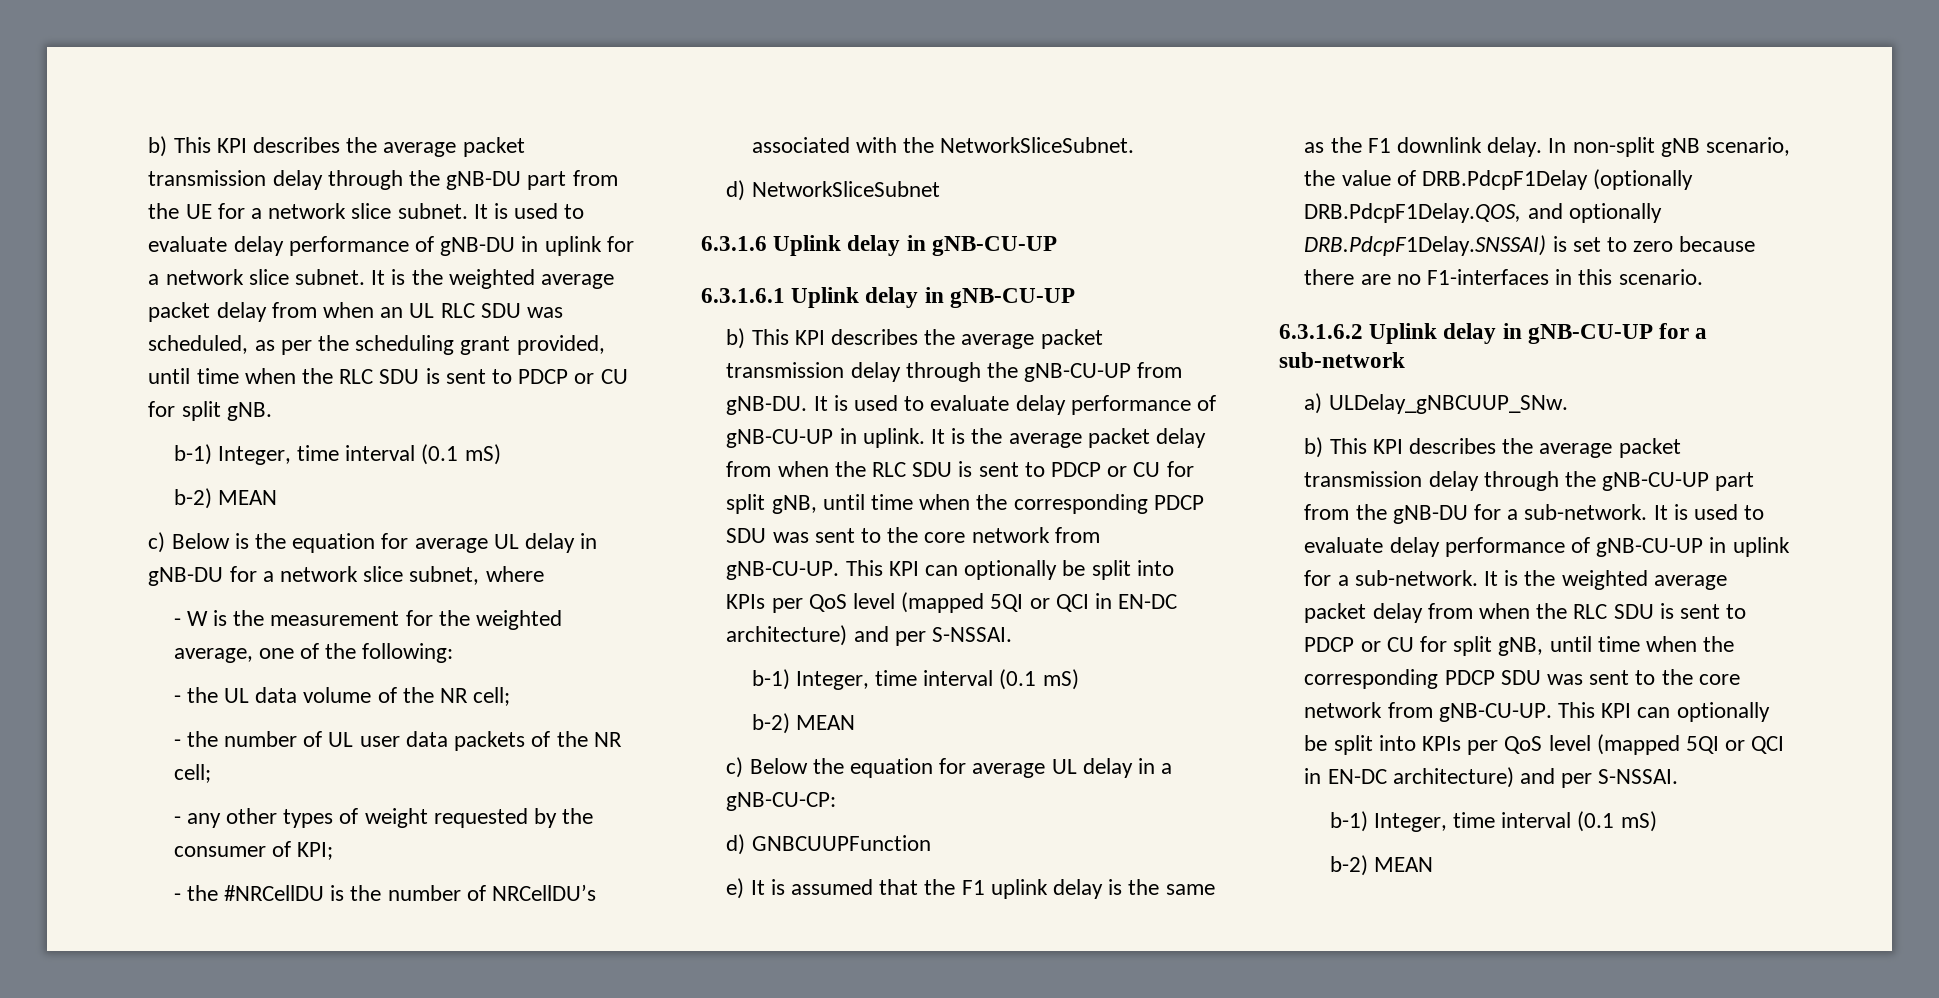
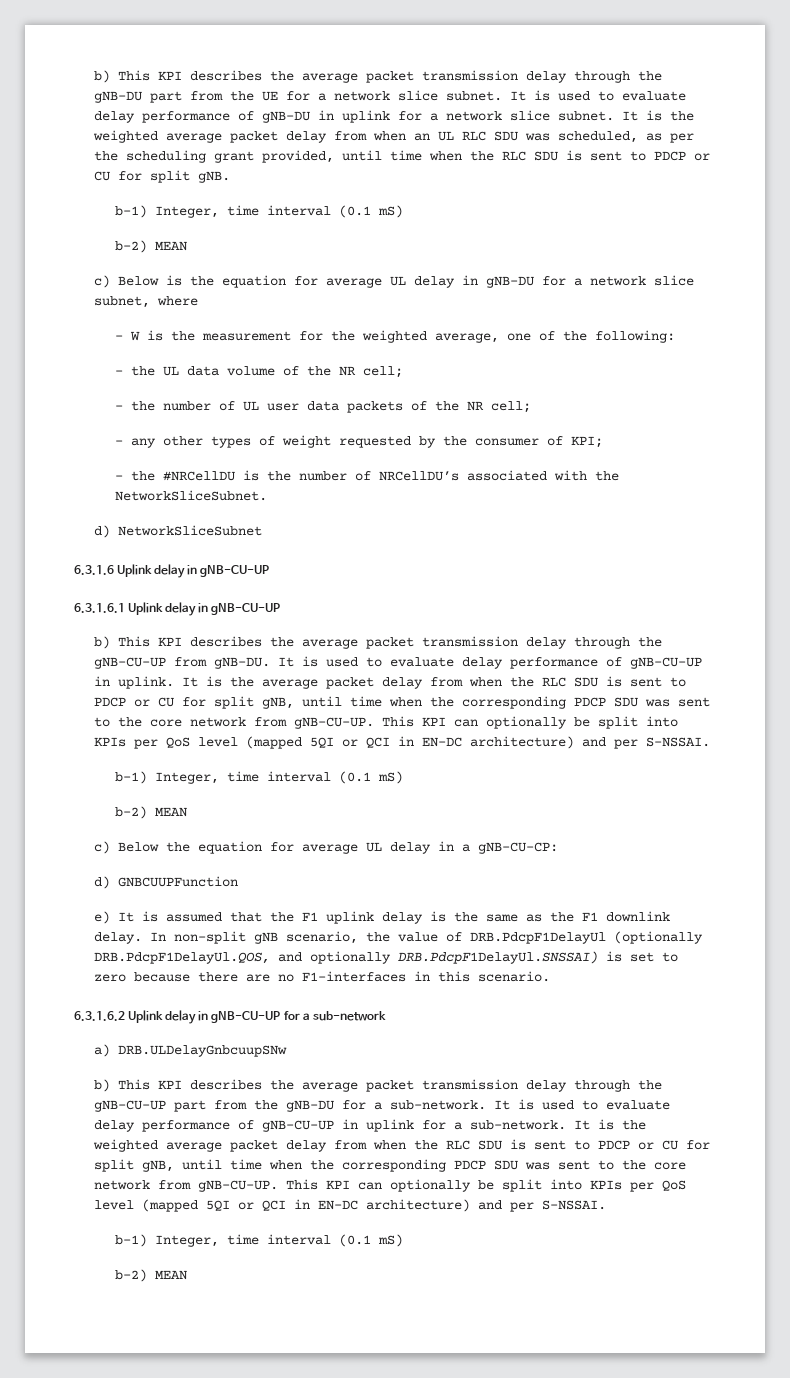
- In non-split gNB scenario, the value of DRB.PdcpF1Delay (optionally DRB.PdcpF1Delay.QOS, and optionally DRB.PdcpF1Delay.SNSSAI) is set to zero because there are no F1-interfaces in this scenario.
+ In non-split gNB scenario, the value of DRB.PdcpF1DelayUl (optionally DRB.PdcpF1DelayUl.QOS, and optionally DRB.PdcpF1DelayUl.SNSSAI) is set to zero because there are no F1-interfaces in this scenario.
- a) ULDelay_gNBCUUP_SNw.
+ a) DRB.ULDelayGnbcuupSNw

